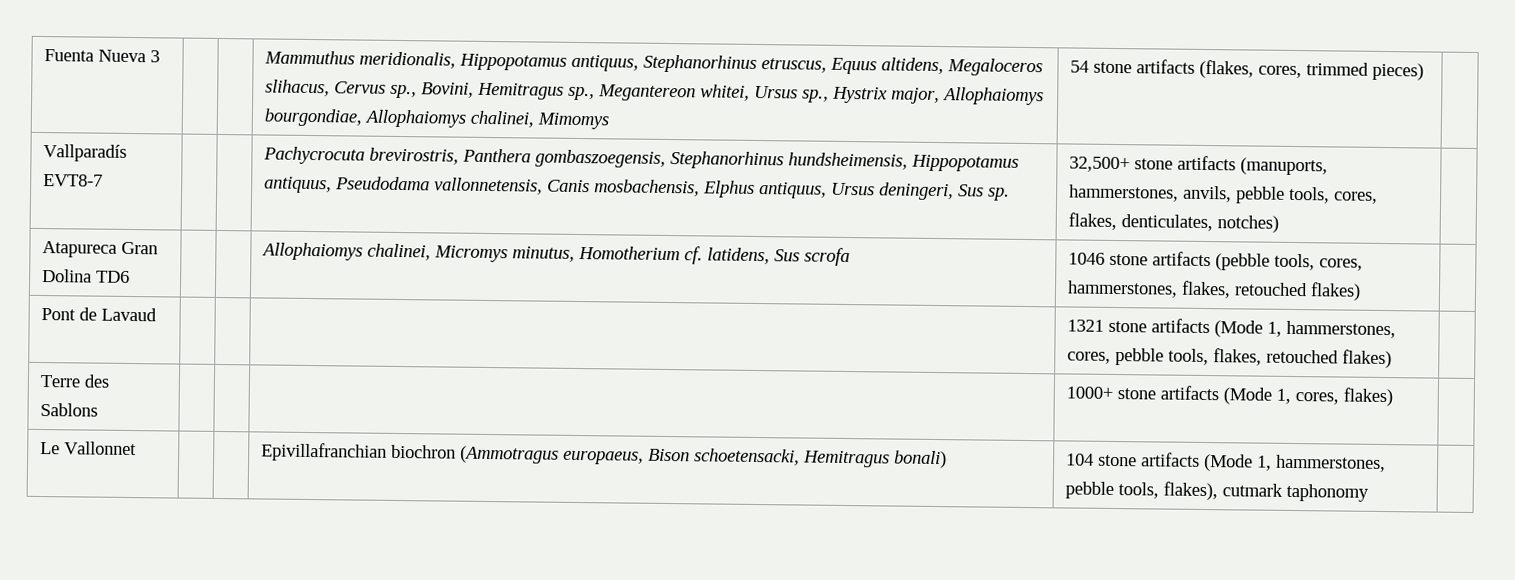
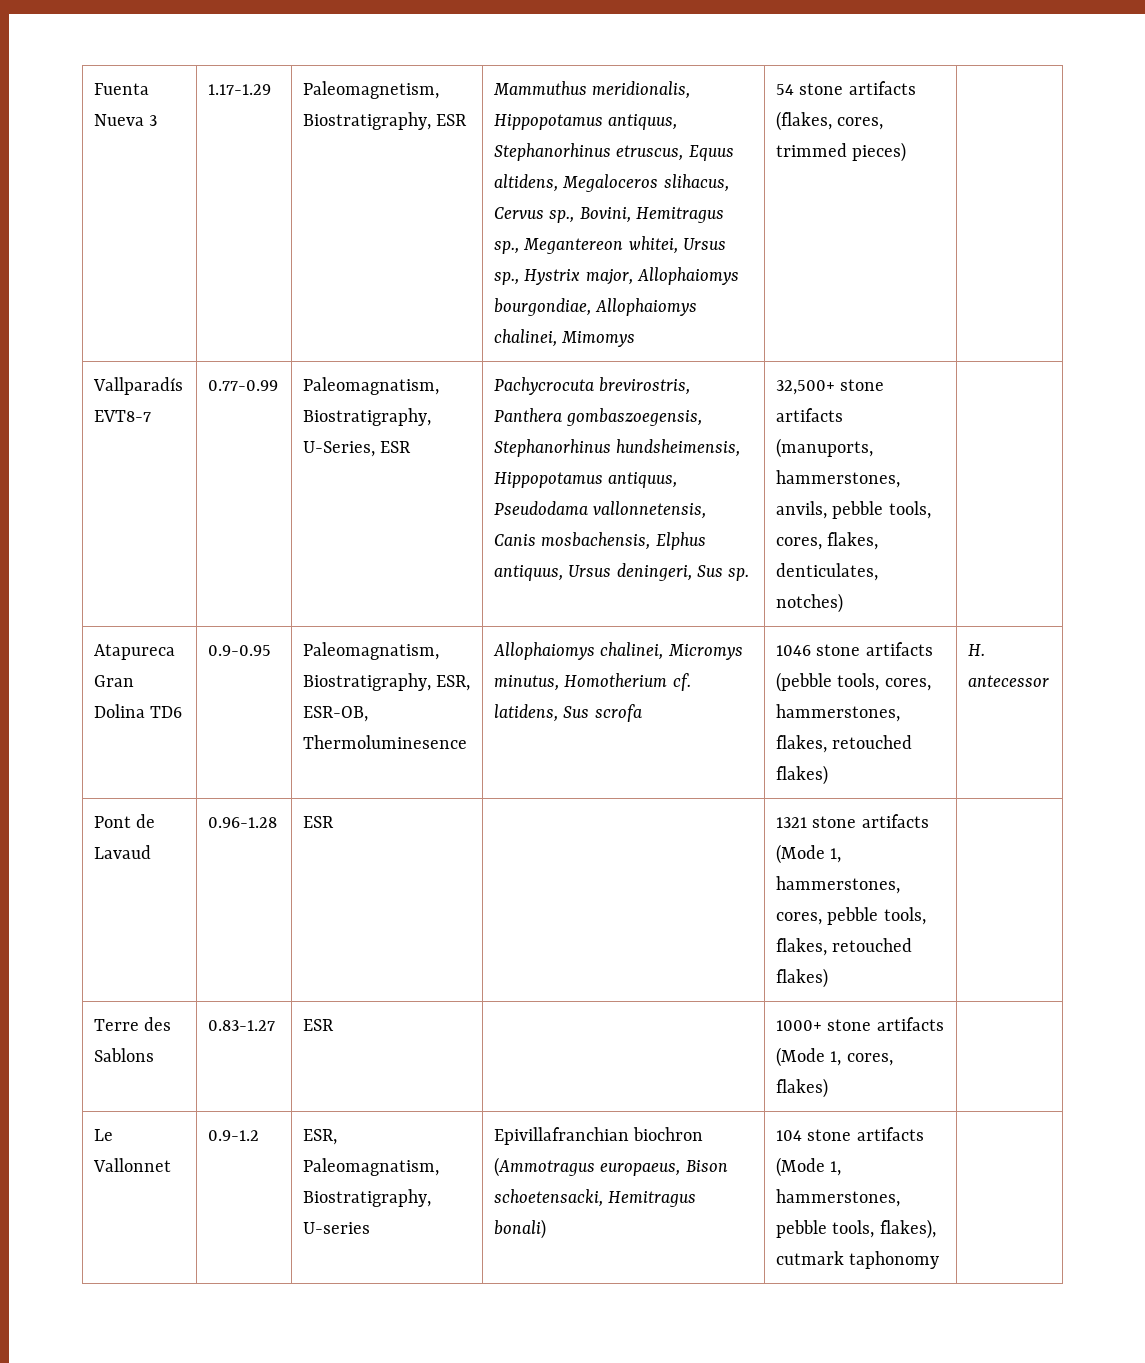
- Fuenta Nueva 3 | | | Mammuthus meridionalis, Hippopotamus antiquus, Stephanorhinus etruscus, Equus altidens, Megaloceros slihacus, Cervus sp., Bovini, Hemitragus sp., Megantereon whitei, Ursus sp., Hystrix major, Allophaiomys bourgondiae, Allophaiomys chalinei, Mimomys | 54 stone artifacts (flakes, cores, trimmed pieces) |
+ Fuenta Nueva 3 | 1.17-1.29 | Paleomagnetism, Biostratigraphy, ESR | Mammuthus meridionalis, Hippopotamus antiquus, Stephanorhinus etruscus, Equus altidens, Megaloceros slihacus, Cervus sp., Bovini, Hemitragus sp., Megantereon whitei, Ursus sp., Hystrix major, Allophaiomys bourgondiae, Allophaiomys chalinei, Mimomys | 54 stone artifacts (flakes, cores, trimmed pieces) |
- Vallparadís EVT8-7 | | | Pachycrocuta brevirostris, Panthera gombaszoegensis, Stephanorhinus hundsheimensis, Hippopotamus antiquus, Pseudodama vallonnetensis, Canis mosbachensis, Elphus antiquus, Ursus deningeri, Sus sp. | 32,500+ stone artifacts (manuports, hammerstones, anvils, pebble tools, cores, flakes, denticulates, notches) |
+ Vallparadís EVT8-7 | 0.77-0.99 | Paleomagnatism, Biostratigraphy, U-Series, ESR | Pachycrocuta brevirostris, Panthera gombaszoegensis, Stephanorhinus hundsheimensis, Hippopotamus antiquus, Pseudodama vallonnetensis, Canis mosbachensis, Elphus antiquus, Ursus deningeri, Sus sp. | 32,500+ stone artifacts (manuports, hammerstones, anvils, pebble tools, cores, flakes, denticulates, notches) |
- Atapureca Gran Dolina TD6 | | | Allophaiomys chalinei, Micromys minutus, Homotherium cf. latidens, Sus scrofa | 1046 stone artifacts (pebble tools, cores, hammerstones, flakes, retouched flakes) |
+ Atapureca Gran Dolina TD6 | 0.9-0.95 | Paleomagnatism, Biostratigraphy, ESR, ESR-OB, Thermoluminesence | Allophaiomys chalinei, Micromys minutus, Homotherium cf. latidens, Sus scrofa | 1046 stone artifacts (pebble tools, cores, hammerstones, flakes, retouched flakes) | H. antecessor
- Pont de Lavaud | | | | 1321 stone artifacts (Mode 1, hammerstones, cores, pebble tools, flakes, retouched flakes) |
+ Pont de Lavaud | 0.96-1.28 | ESR | | 1321 stone artifacts (Mode 1, hammerstones, cores, pebble tools, flakes, retouched flakes) |
- Terre des Sablons | | | | 1000+ stone artifacts (Mode 1, cores, flakes) |
+ Terre des Sablons | 0.83-1.27 | ESR | | 1000+ stone artifacts (Mode 1, cores, flakes) |
- Le Vallonnet | | | Epivillafranchian biochron (Ammotragus europaeus, Bison schoetensacki, Hemitragus bonali) | 104 stone artifacts (Mode 1, hammerstones, pebble tools, flakes), cutmark taphonomy |
+ Le Vallonnet | 0.9-1.2 | ESR, Paleomagnatism, Biostratigraphy, U-series | Epivillafranchian biochron (Ammotragus europaeus, Bison schoetensacki, Hemitragus bonali) | 104 stone artifacts (Mode 1, hammerstones, pebble tools, flakes), cutmark taphonomy |

